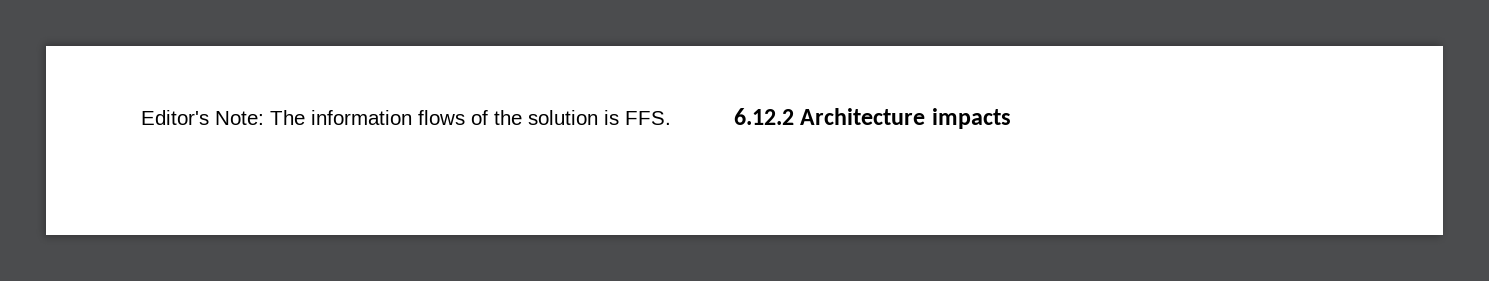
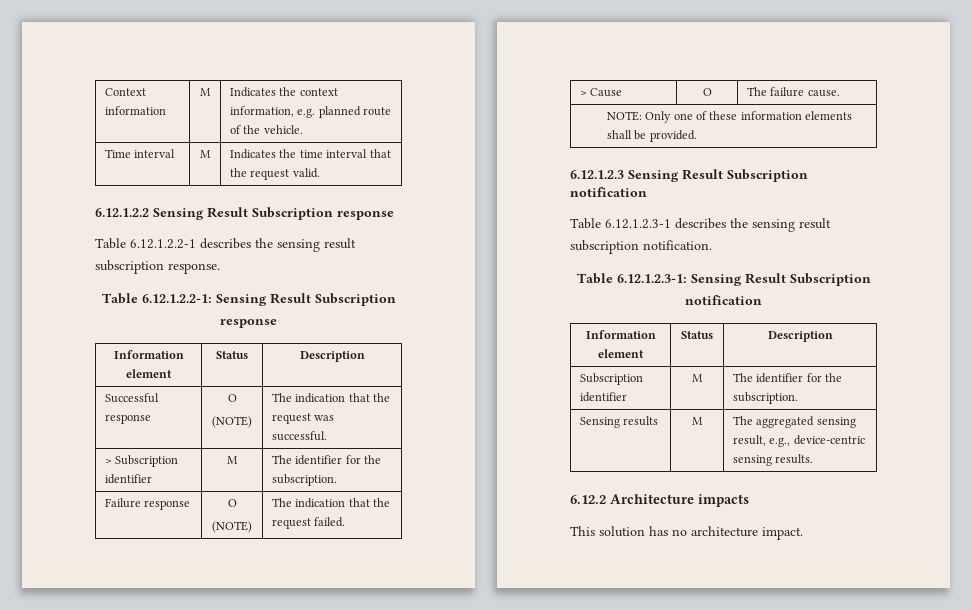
- Editor's Note: The information flows of the solution is FFS.
+ Context information | M | Indicates the context information, e.g. planned route of the vehicle.
+ Time interval | M | Indicates the time interval that the request valid.
+ 6.12.1.2.2 Sensing Result Subscription response
+ Table 6.12.1.2.2-1 describes the sensing result subscription response.
+ Table 6.12.1.2.2-1: Sensing Result Subscription response
+ Information element | Status | Description
+ Successful response | O
+ (NOTE) | The indication that the request was successful.
+ > Subscription identifier | M | The identifier for the subscription.
+ Failure response | O
+ (NOTE) | The indication that the request failed.
+ > Cause | O | The failure cause.
+ NOTE: Only one of these information elements shall be provided.
+ 6.12.1.2.3 Sensing Result Subscription notification
+ Table 6.12.1.2.3-1 describes the sensing result subscription notification.
+ Table 6.12.1.2.3-1: Sensing Result Subscription notification
+ Information element | Status | Description
+ Subscription identifier | M | The identifier for the subscription.
+ Sensing results | M | The aggregated sensing result, e.g., device-centric sensing results.
  6.12.2 Architecture impacts
+ This solution has no architecture impact.

